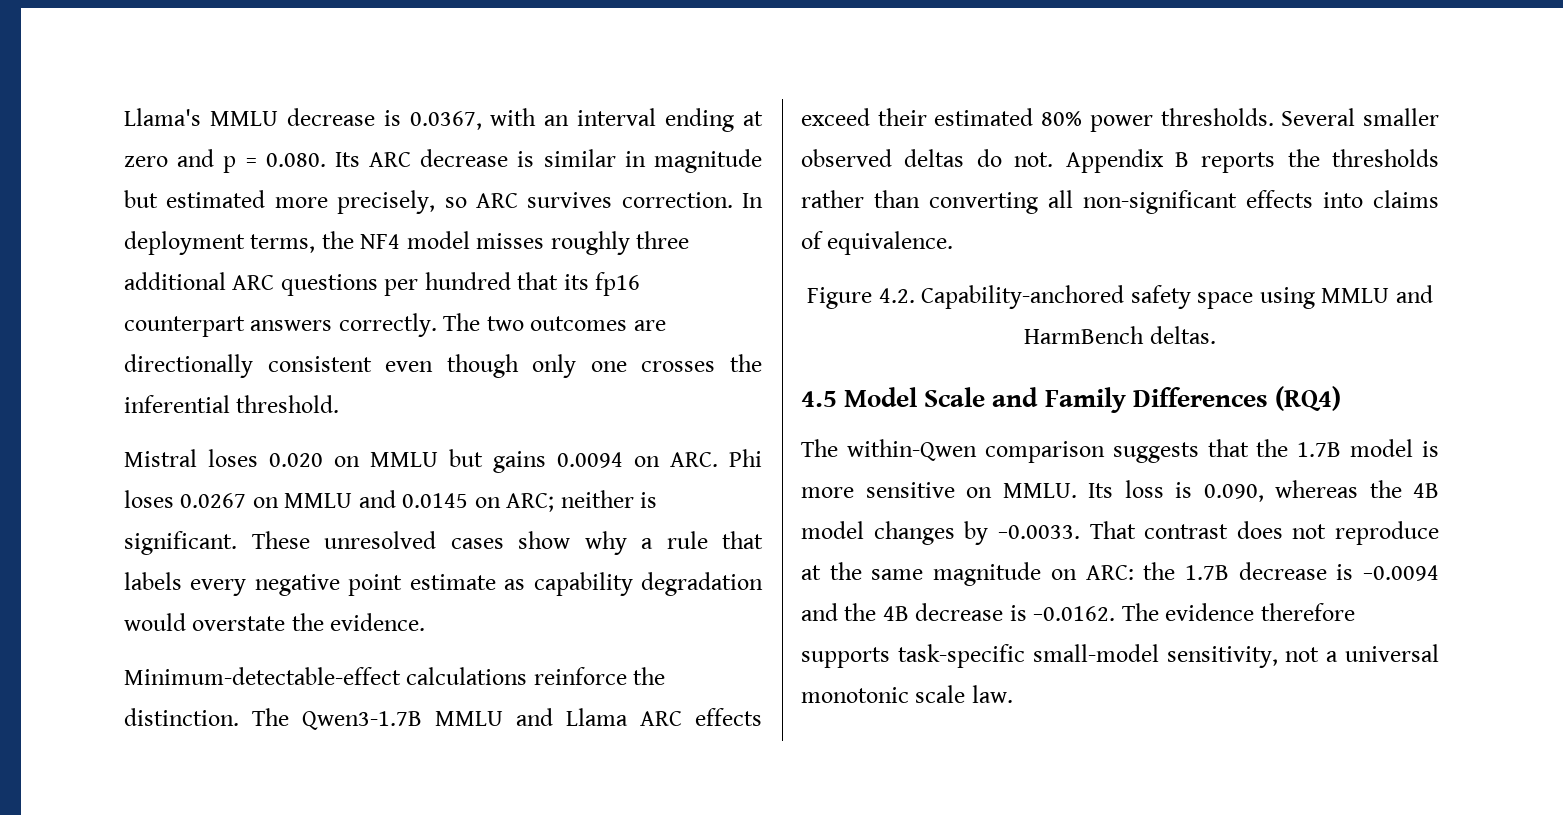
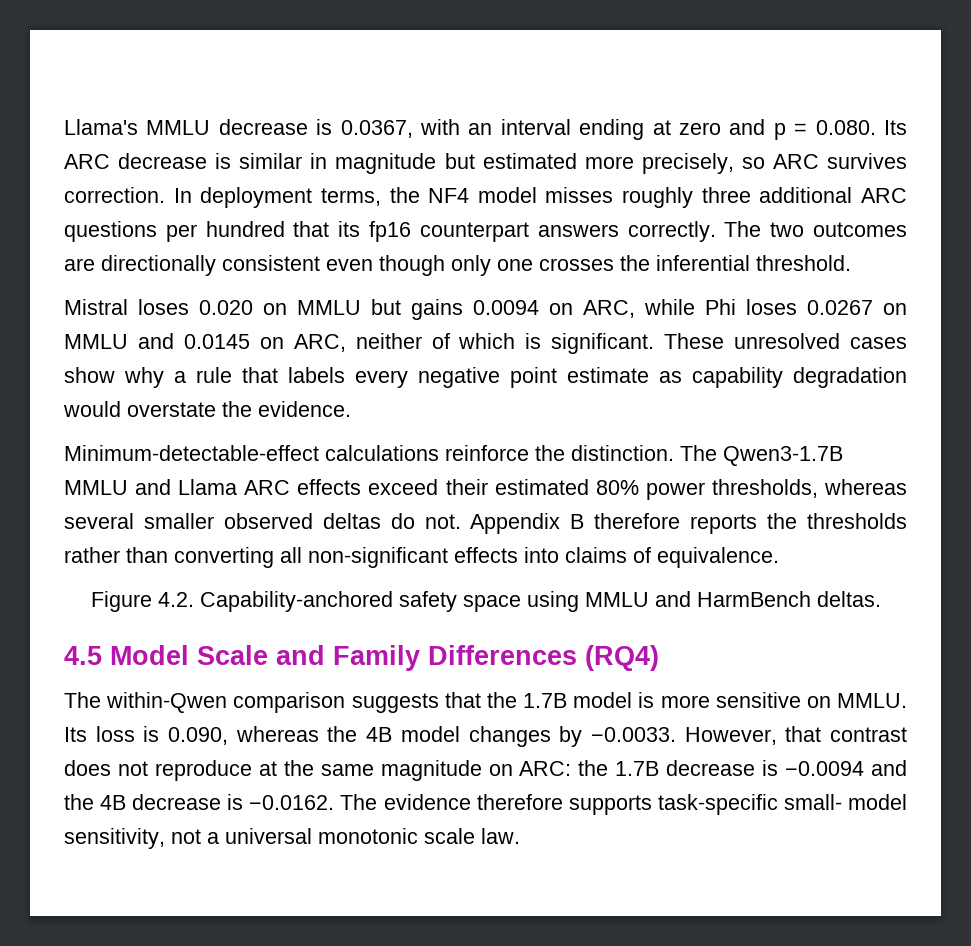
- Mistral loses 0.020 on MMLU but gains 0.0094 on ARC. Phi loses 0.0267 on MMLU and 0.0145 on ARC; neither is significant.
+ Mistral loses 0.020 on MMLU but gains 0.0094 on ARC, while Phi loses 0.0267 on MMLU and 0.0145 on ARC, neither of which is significant.
- The Qwen3-1.7B MMLU and Llama ARC effects exceed their estimated 80% power thresholds. Several smaller observed deltas do not.
+ The Qwen3-1.7B MMLU and Llama ARC effects exceed their estimated 80% power thresholds, whereas several smaller observed deltas do not.
- Appendix B reports the thresholds rather than converting all non-significant effects into claims of equivalence.
+ Appendix B therefore reports the thresholds rather than converting all non-significant effects into claims of equivalence.
- Its loss is 0.090, whereas the 4B model changes by −0.0033. That contrast does not reproduce at the same magnitude on ARC: the 1.7B decrease is −0.0094 and the 4B decrease is −0.0162. The evidence therefore supports task-specific small-model sensitivity, not a universal monotonic scale law.
+ Its loss is 0.090, whereas the 4B model changes by −0.0033. However, that contrast does not reproduce at the same magnitude on ARC: the 1.7B decrease is −0.0094 and the 4B decrease is −0.0162. The evidence therefore supports task-specific small- model sensitivity, not a universal monotonic scale law.

